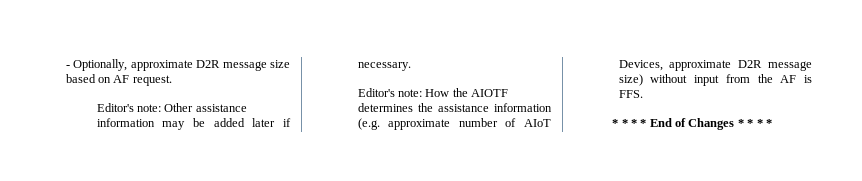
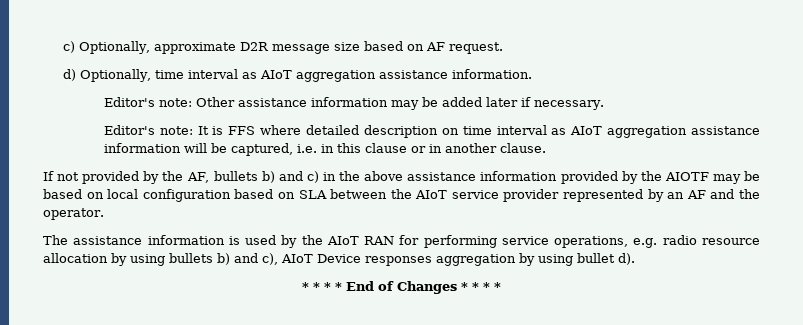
- - Optionally, approximate D2R message size based on AF request.
+ c) Optionally, approximate D2R message size based on AF request.
+ d) Optionally, time interval as AIoT aggregation assistance information.
- Editor's note: How the AIOTF determines the assistance information (e.g. approximate number of AIoT Devices, approximate D2R message size) without input from the AF is FFS.
+ Editor's note: It is FFS where detailed description on time interval as AIoT aggregation assistance information will be captured, i.e. in this clause or in another clause.
+ If not provided by the AF, bullets b) and c) in the above assistance information provided by the AIOTF may be based on local configuration based on SLA between the AIoT service provider represented by an AF and the operator.
+ The assistance information is used by the AIoT RAN for performing service operations, e.g. radio resource allocation by using bullets b) and c), AIoT Device responses aggregation by using bullet d).

